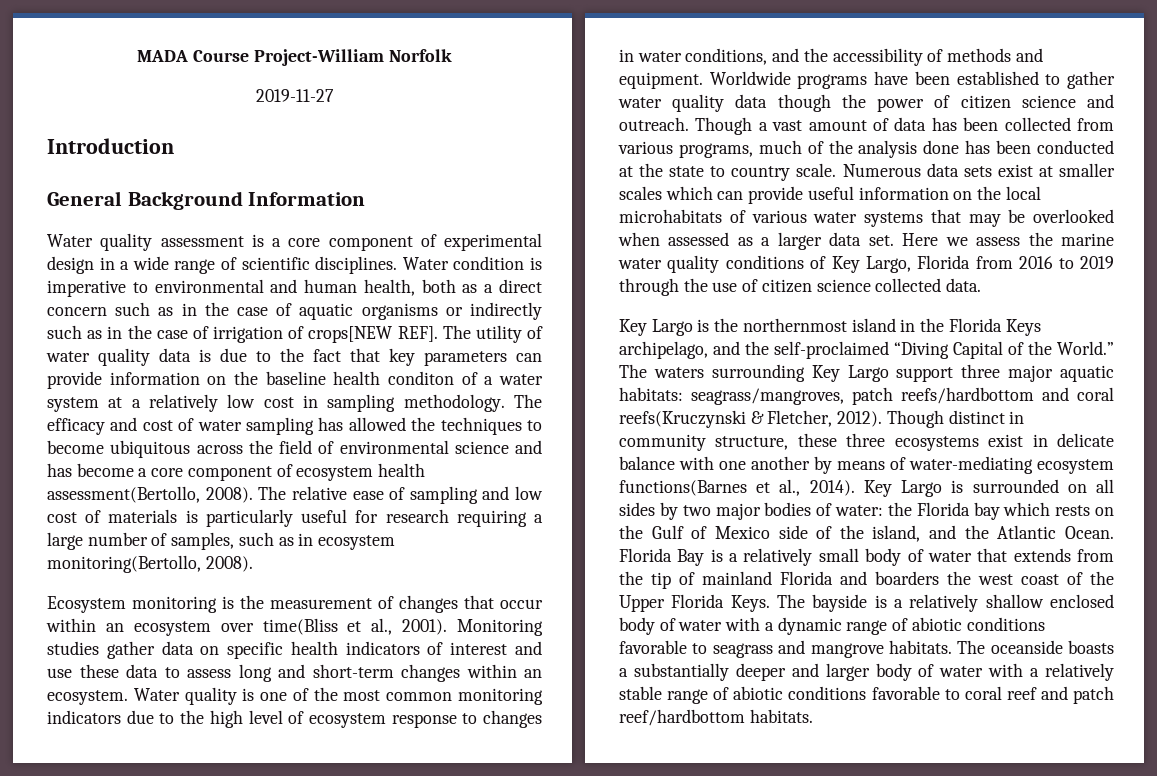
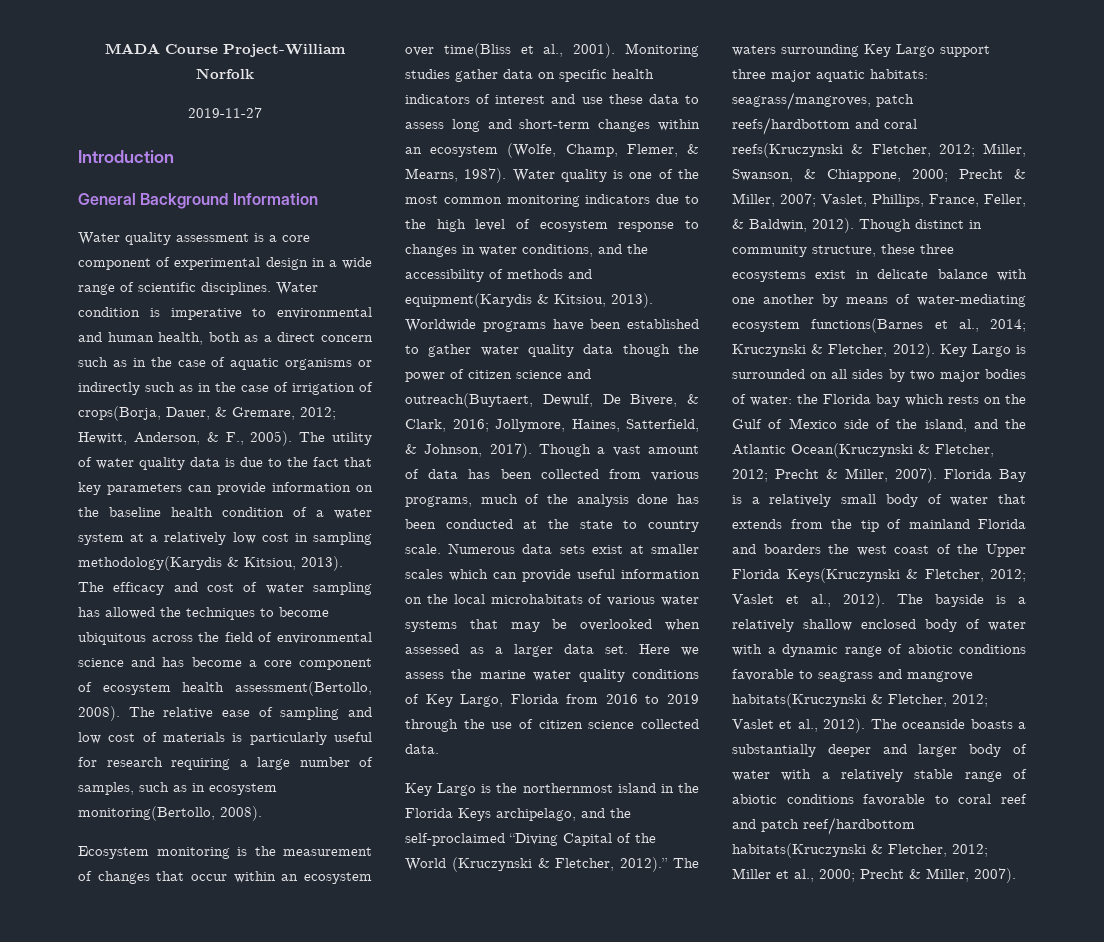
- Water condition is imperative to environmental and human health, both as a direct concern such as in the case of aquatic organisms or indirectly such as in the case of irrigation of crops[NEW REF].
+ Water condition is imperative to environmental and human health, both as a direct concern such as in the case of aquatic organisms or indirectly such as in the case of irrigation of crops(Borja, Dauer, & Gremare, 2012; Hewitt, Anderson, & F., 2005).
- The utility of water quality data is due to the fact that key parameters can provide information on the baseline health conditon of a water system at a relatively low cost in sampling methodology.
+ The utility of water quality data is due to the fact that key parameters can provide information on the baseline health condition of a water system at a relatively low cost in sampling methodology(Karydis & Kitsiou, 2013).
- Monitoring studies gather data on specific health indicators of interest and use these data to assess long and short-term changes within an ecosystem.
+ Monitoring studies gather data on specific health indicators of interest and use these data to assess long and short-term changes within an ecosystem (Wolfe, Champ, Flemer, & Mearns, 1987).
- Water quality is one of the most common monitoring indicators due to the high level of ecosystem response to changes in water conditions, and the accessibility of methods and equipment.
+ Water quality is one of the most common monitoring indicators due to the high level of ecosystem response to changes in water conditions, and the accessibility of methods and equipment(Karydis & Kitsiou, 2013).
- Worldwide programs have been established to gather water quality data though the power of citizen science and outreach.
+ Worldwide programs have been established to gather water quality data though the power of citizen science and outreach(Buytaert, Dewulf, De Bivere, & Clark, 2016; Jollymore, Haines, Satterfield, & Johnson, 2017).
- Key Largo is the northernmost island in the Florida Keys archipelago, and the self-proclaimed “Diving Capital of the World.”
+ Key Largo is the northernmost island in the Florida Keys archipelago, and the self-proclaimed “Diving Capital of the World (Kruczynski & Fletcher, 2012).”
- The waters surrounding Key Largo support three major aquatic habitats: seagrass/mangroves, patch reefs/hardbottom and coral reefs(Kruczynski & Fletcher, 2012).
+ The waters surrounding Key Largo support three major aquatic habitats: seagrass/mangroves, patch reefs/hardbottom and coral reefs(Kruczynski & Fletcher, 2012; Miller, Swanson, & Chiappone, 2000; Precht & Miller, 2007; Vaslet, Phillips, France, Feller, & Baldwin, 2012).
- Though distinct in community structure, these three ecosystems exist in delicate balance with one another by means of water-mediating ecosystem functions(Barnes et al., 2014).
+ Though distinct in community structure, these three ecosystems exist in delicate balance with one another by means of water-mediating ecosystem functions(Barnes et al., 2014; Kruczynski & Fletcher, 2012).
- Key Largo is surrounded on all sides by two major bodies of water: the Florida bay which rests on the Gulf of Mexico side of the island, and the Atlantic Ocean.
+ Key Largo is surrounded on all sides by two major bodies of water: the Florida bay which rests on the Gulf of Mexico side of the island, and the Atlantic Ocean(Kruczynski & Fletcher, 2012; Precht & Miller, 2007).
- Florida Bay is a relatively small body of water that extends from the tip of mainland Florida and boarders the west coast of the Upper Florida Keys.
+ Florida Bay is a relatively small body of water that extends from the tip of mainland Florida and boarders the west coast of the Upper Florida Keys(Kruczynski & Fletcher, 2012; Vaslet et al., 2012).
- The bayside is a relatively shallow enclosed body of water with a dynamic range of abiotic conditions favorable to seagrass and mangrove habitats.
+ The bayside is a relatively shallow enclosed body of water with a dynamic range of abiotic conditions favorable to seagrass and mangrove habitats(Kruczynski & Fletcher, 2012; Vaslet et al., 2012).
- The oceanside boasts a substantially deeper and larger body of water with a relatively stable range of abiotic conditions favorable to coral reef and patch reef/hardbottom habitats.
+ The oceanside boasts a substantially deeper and larger body of water with a relatively stable range of abiotic conditions favorable to coral reef and patch reef/hardbottom habitats(Kruczynski & Fletcher, 2012; Miller et al., 2000; Precht & Miller, 2007).

